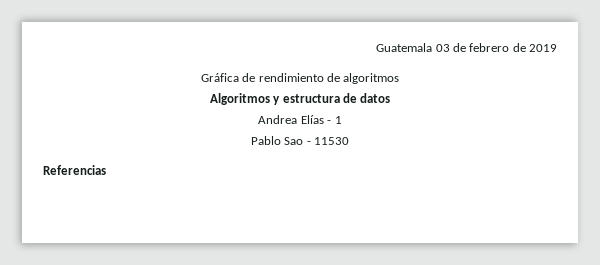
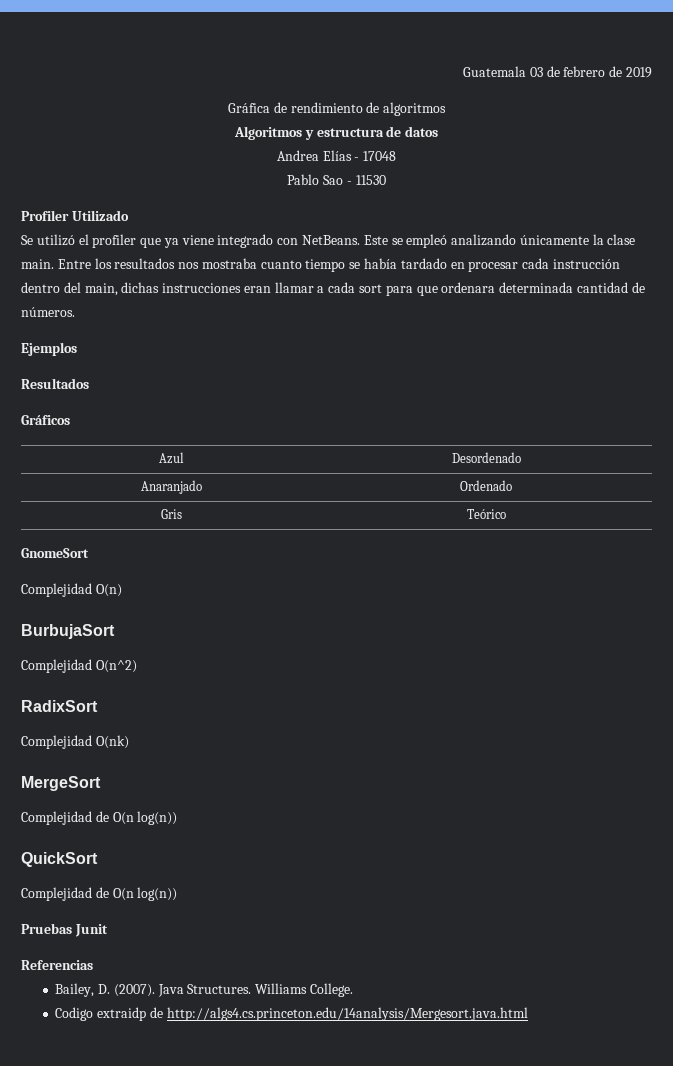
- Andrea Elías - 1
+ Andrea Elías - 17048
+ Profiler Utilizado
+ Se utilizó el profiler que ya viene integrado con NetBeans. Este se empleó analizando únicamente la clase main. Entre los resultados nos mostraba cuanto tiempo se había tardado en procesar cada instrucción dentro del main, dichas instrucciones eran llamar a cada sort para que ordenara determinada cantidad de números.
+ Ejemplos
+ Resultados
+ Gráficos
+ Azul | Desordenado
+ Anaranjado | Ordenado
+ Gris | Teórico
+ GnomeSort
+ Complejidad O(n)
+ BurbujaSort
+ Complejidad O(n^2)
+ RadixSort
+ Complejidad O(nk)
+ MergeSort
+ Complejidad de O(n log(n))
+ QuickSort
+ Complejidad de O(n log(n))
+ Pruebas Junit
  Referencias
+ Bailey, D. (2007). Java Structures. Williams College.
+ Codigo extraidp de http://algs4.cs.princeton.edu/14analysis/Mergesort.java.html

